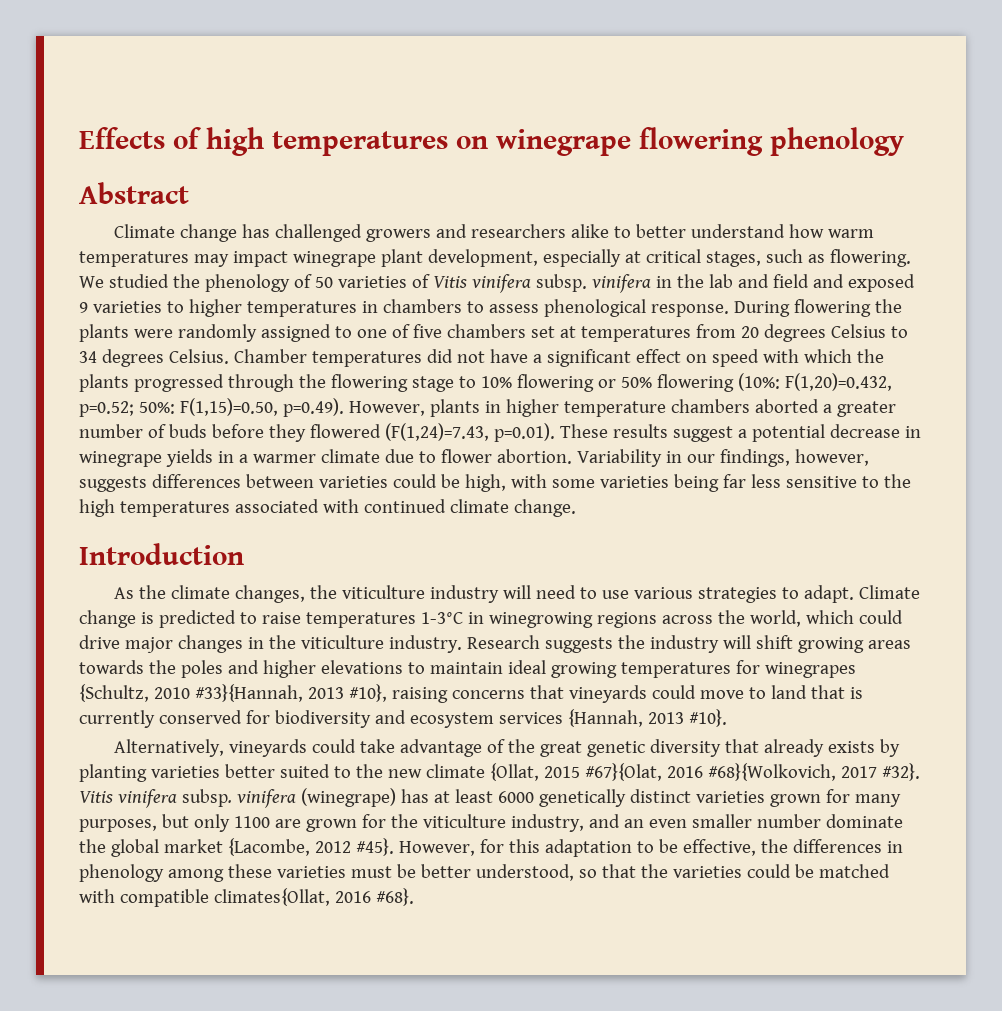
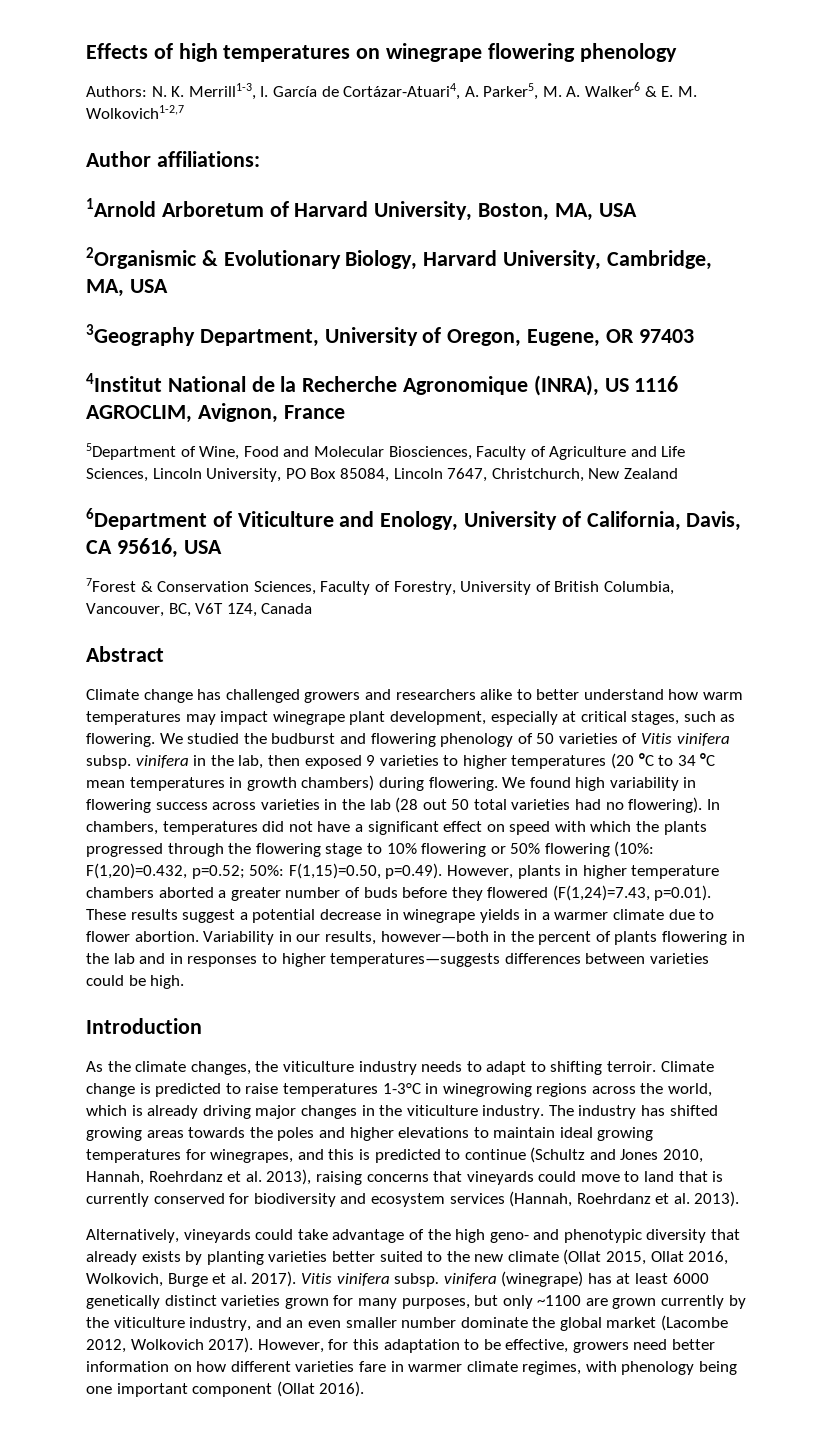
+ Authors: N. K. Merrill1-3, I. García de Cortázar-Atuari4, A. Parker5, M. A. Walker6 & E. M. Wolkovich1-2,7
+ Author affiliations:
+ 1Arnold Arboretum of Harvard University, Boston, MA, USA
+ 2Organismic & Evolutionary Biology, Harvard University, Cambridge, MA, USA
+ 3Geography Department, University of Oregon, Eugene, OR 97403
+ 4Institut National de la Recherche Agronomique (INRA), US 1116 AGROCLIM, Avignon, France
+ 5Department of Wine, Food and Molecular Biosciences, Faculty of Agriculture and Life Sciences, Lincoln University, PO Box 85084, Lincoln 7647, Christchurch, New Zealand
+ 6Department of Viticulture and Enology, University of California, Davis, CA 95616, USA
+ 7Forest & Conservation Sciences, Faculty of Forestry, University of British Columbia, Vancouver, BC, V6T 1Z4, Canada
- We studied the phenology of 50 varieties of Vitis vinifera subsp. vinifera in the lab and field and exposed 9 varieties to higher temperatures in chambers to assess phenological response. During flowering the plants were randomly assigned to one of five chambers set at temperatures from 20 degrees Celsius to 34 degrees Celsius. Chamber temperatures did not have a significant effect on speed with which the plants progressed through the flowering stage to 10% flowering or 50% flowering (10%:
+ We studied the budburst and flowering phenology of 50 varieties of Vitis vinifera subsp. vinifera in the lab, then exposed 9 varieties to higher temperatures (20 °C to 34 °C mean temperatures in growth chambers) during flowering. We found high variability in flowering success across varieties in the lab (28 out 50 total varieties had no flowering). In chambers, temperatures did not have a significant effect on speed with which the plants progressed through the flowering stage to 10% flowering or 50% flowering (10%:
- Variability in our findings, however, suggests differences between varieties could be high, with some varieties being far less sensitive to the high temperatures associated with continued climate change.
+ Variability in our results, however—both in the percent of plants flowering in the lab and in responses to higher temperatures—suggests differences between varieties could be high.
- As the climate changes, the viticulture industry will need to use various strategies to adapt.
+ As the climate changes, the viticulture industry needs to adapt to shifting terroir.
- Climate change is predicted to raise temperatures 1-3°C in winegrowing regions across the world, which could drive major changes in the viticulture industry.
+ Climate change is predicted to raise temperatures 1-3°C in winegrowing regions across the world, which is already driving major changes in the viticulture industry.
- Research suggests the industry will shift growing areas towards the poles and higher elevations to maintain ideal growing temperatures for winegrapes {Schultz, 2010 #33}{Hannah, 2013 #10}, raising concerns that vineyards could move to land that is currently conserved for biodiversity and ecosystem services {Hannah, 2013 #10}.
+ The industry has shifted growing areas towards the poles and higher elevations to maintain ideal growing temperatures for winegrapes, and this is predicted to continue (Schultz and Jones 2010, Hannah, Roehrdanz et al. 2013), raising concerns that vineyards could move to land that is currently conserved for biodiversity and ecosystem services (Hannah, Roehrdanz et al. 2013).
- Alternatively, vineyards could take advantage of the great genetic diversity that already exists by planting varieties better suited to the new climate {Ollat, 2015 #67}{Olat, 2016 #68}{Wolkovich, 2017 #32}.
+ Alternatively, vineyards could take advantage of the high geno- and phenotypic diversity that already exists by planting varieties better suited to the new climate (Ollat 2015, Ollat 2016, Wolkovich, Burge et al. 2017).
- Vitis vinifera subsp. vinifera (winegrape) has at least 6000 genetically distinct varieties grown for many purposes, but only 1100 are grown for the viticulture industry, and an even smaller number dominate the global market {Lacombe, 2012 #45}.
+ Vitis vinifera subsp. vinifera (winegrape) has at least 6000 genetically distinct varieties grown for many purposes, but only ~1100 are grown currently by the viticulture industry, and an even smaller number dominate the global market (Lacombe 2012, Wolkovich 2017).
- However, for this adaptation to be effective, the differences in phenology among these varieties must be better understood, so that the varieties could be matched with compatible climates{Ollat, 2016 #68}.
+ However, for this adaptation to be effective, growers need better information on how different varieties fare in warmer climate regimes, with phenology being one important component (Ollat 2016).

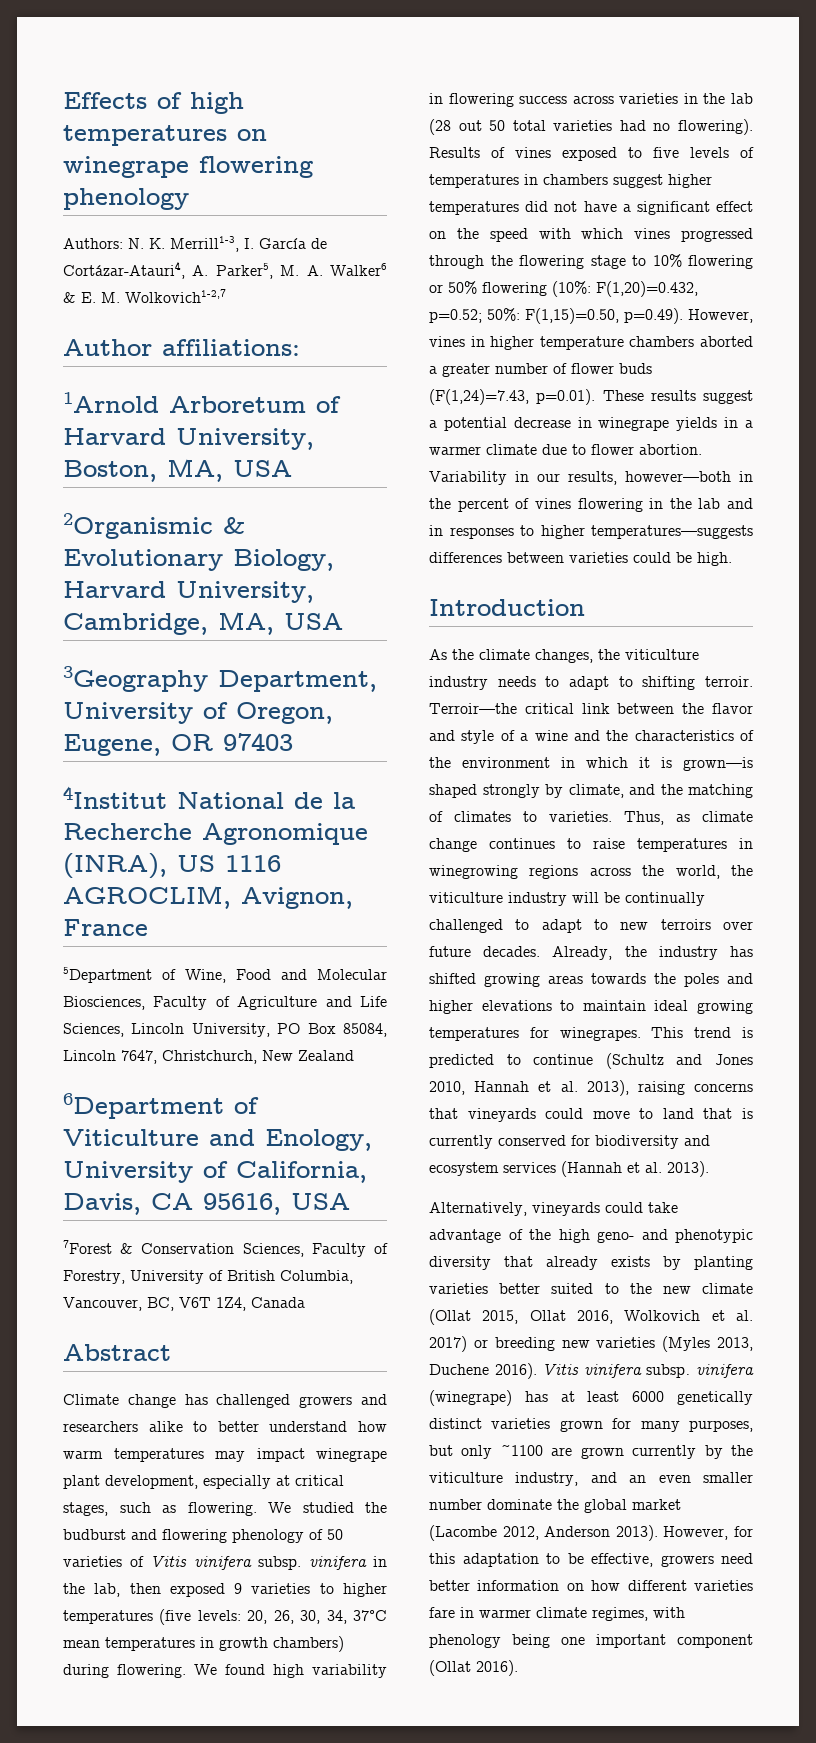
- Authors: N. K. Merrill1-3, I. García de Cortázar-Atuari4, A. Parker5, M. A. Walker6 & E. M. Wolkovich1-2,7
+ Authors: N. K. Merrill1-3, I. García de Cortázar-Atauri4, A. Parker5, M. A. Walker6 & E. M. Wolkovich1-2,7
- We studied the budburst and flowering phenology of 50 varieties of Vitis vinifera subsp. vinifera in the lab, then exposed 9 varieties to higher temperatures (20 °C to 34 °C mean temperatures in growth chambers) during flowering.
+ We studied the budburst and flowering phenology of 50 varieties of Vitis vinifera subsp. vinifera in the lab, then exposed 9 varieties to higher temperatures (five levels: 20, 26, 30, 34, 37°C mean temperatures in growth chambers) during flowering.
- In chambers, temperatures did not have a significant effect on speed with which the plants progressed through the flowering stage to 10% flowering or 50% flowering (10%: F(1,20)=0.432, p=0.52; 50%: F(1,15)=0.50, p=0.49). However, plants in higher temperature chambers aborted a greater number of buds before they flowered (F(1,24)=7.43, p=0.01). These results suggest a potential decrease in winegrape yields in a warmer climate due to flower abortion.
+ Results of vines exposed to five levels of temperatures in chambers suggest higher temperatures did not have a significant effect on the speed with which vines progressed through the flowering stage to 10% flowering or 50% flowering (10%: F(1,20)=0.432, p=0.52; 50%: F(1,15)=0.50, p=0.49). However, vines in higher temperature chambers aborted a greater number of flower buds (F(1,24)=7.43, p=0.01). These results suggest a potential decrease in winegrape yields in a warmer climate due to flower abortion.
- Variability in our results, however—both in the percent of plants flowering in the lab and in responses to higher temperatures—suggests differences between varieties could be high.
+ Variability in our results, however—both in the percent of vines flowering in the lab and in responses to higher temperatures—suggests differences between varieties could be high.
- Climate change is predicted to raise temperatures 1-3°C in winegrowing regions across the world, which is already driving major changes in the viticulture industry. The industry has shifted growing areas towards the poles and higher elevations to maintain ideal growing temperatures for winegrapes, and this is predicted to continue (Schultz and Jones 2010, Hannah, Roehrdanz et al. 2013), raising concerns that vineyards could move to land that is currently conserved for biodiversity and ecosystem services (Hannah, Roehrdanz et al. 2013).
+ Terroir—the critical link between the flavor and style of a wine and the characteristics of the environment in which it is grown—is shaped strongly by climate, and the matching of climates to varieties. Thus, as climate change continues to raise temperatures in winegrowing regions across the world, the viticulture industry will be continually challenged to adapt to new terroirs over future decades. Already, the industry has shifted growing areas towards the poles and higher elevations to maintain ideal growing temperatures for winegrapes. This trend is predicted to continue (Schultz and Jones 2010, Hannah et al. 2013), raising concerns that vineyards could move to land that is currently conserved for biodiversity and ecosystem services (Hannah et al. 2013).
- Alternatively, vineyards could take advantage of the high geno- and phenotypic diversity that already exists by planting varieties better suited to the new climate (Ollat 2015, Ollat 2016, Wolkovich, Burge et al. 2017).
+ Alternatively, vineyards could take advantage of the high geno- and phenotypic diversity that already exists by planting varieties better suited to the new climate (Ollat 2015, Ollat 2016, Wolkovich et al. 2017) or breeding new varieties (Myles 2013, Duchene 2016).
- Vitis vinifera subsp. vinifera (winegrape) has at least 6000 genetically distinct varieties grown for many purposes, but only ~1100 are grown currently by the viticulture industry, and an even smaller number dominate the global market (Lacombe 2012, Wolkovich 2017).
+ Vitis vinifera subsp. vinifera (winegrape) has at least 6000 genetically distinct varieties grown for many purposes, but only ~1100 are grown currently by the viticulture industry, and an even smaller number dominate the global market (Lacombe 2012, Anderson 2013).

